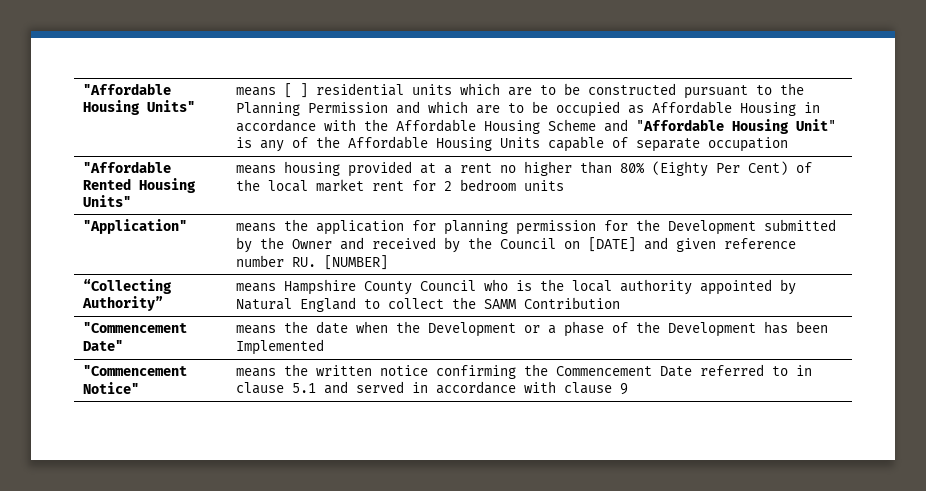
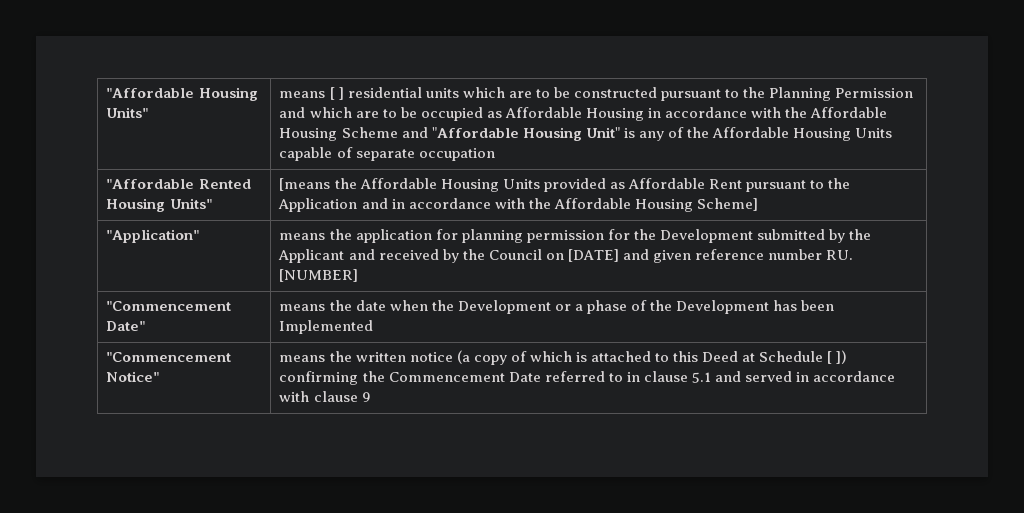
- "Affordable Rented Housing Units" | means housing provided at a rent no higher than 80% (Eighty Per Cent) of the local market rent for 2 bedroom units
+ "Affordable Rented Housing Units" | [means the Affordable Housing Units provided as Affordable Rent pursuant to the Application and in accordance with the Affordable Housing Scheme]
- "Application" | means the application for planning permission for the Development submitted by the Owner and received by the Council on [DATE] and given reference number RU. [NUMBER]
+ "Application" | means the application for planning permission for the Development submitted by the Applicant and received by the Council on [DATE] and given reference number RU. [NUMBER]
- “Collecting Authority” | means Hampshire County Council who is the local authority appointed by Natural England to collect the SAMM Contribution
- "Commencement Notice" | means the written notice confirming the Commencement Date referred to in clause 5.1 and served in accordance with clause 9
+ "Commencement Notice" | means the written notice (a copy of which is attached to this Deed at Schedule [ ]) confirming the Commencement Date referred to in clause 5.1 and served in accordance with clause 9

